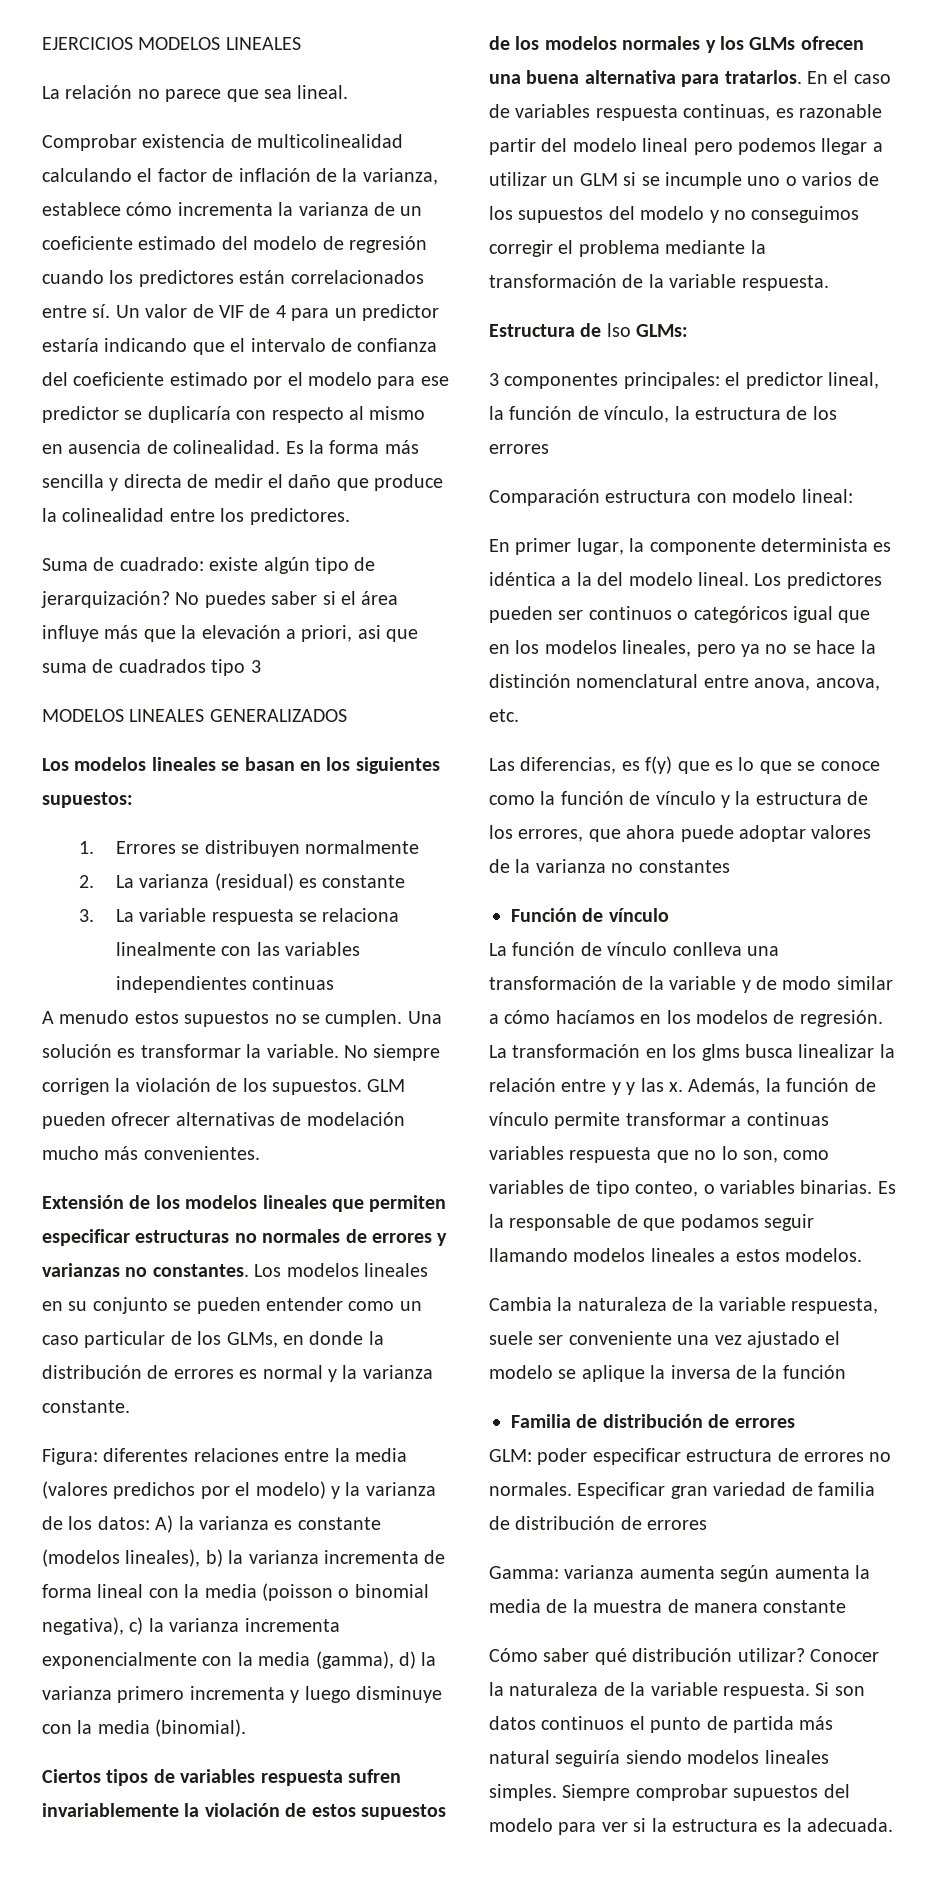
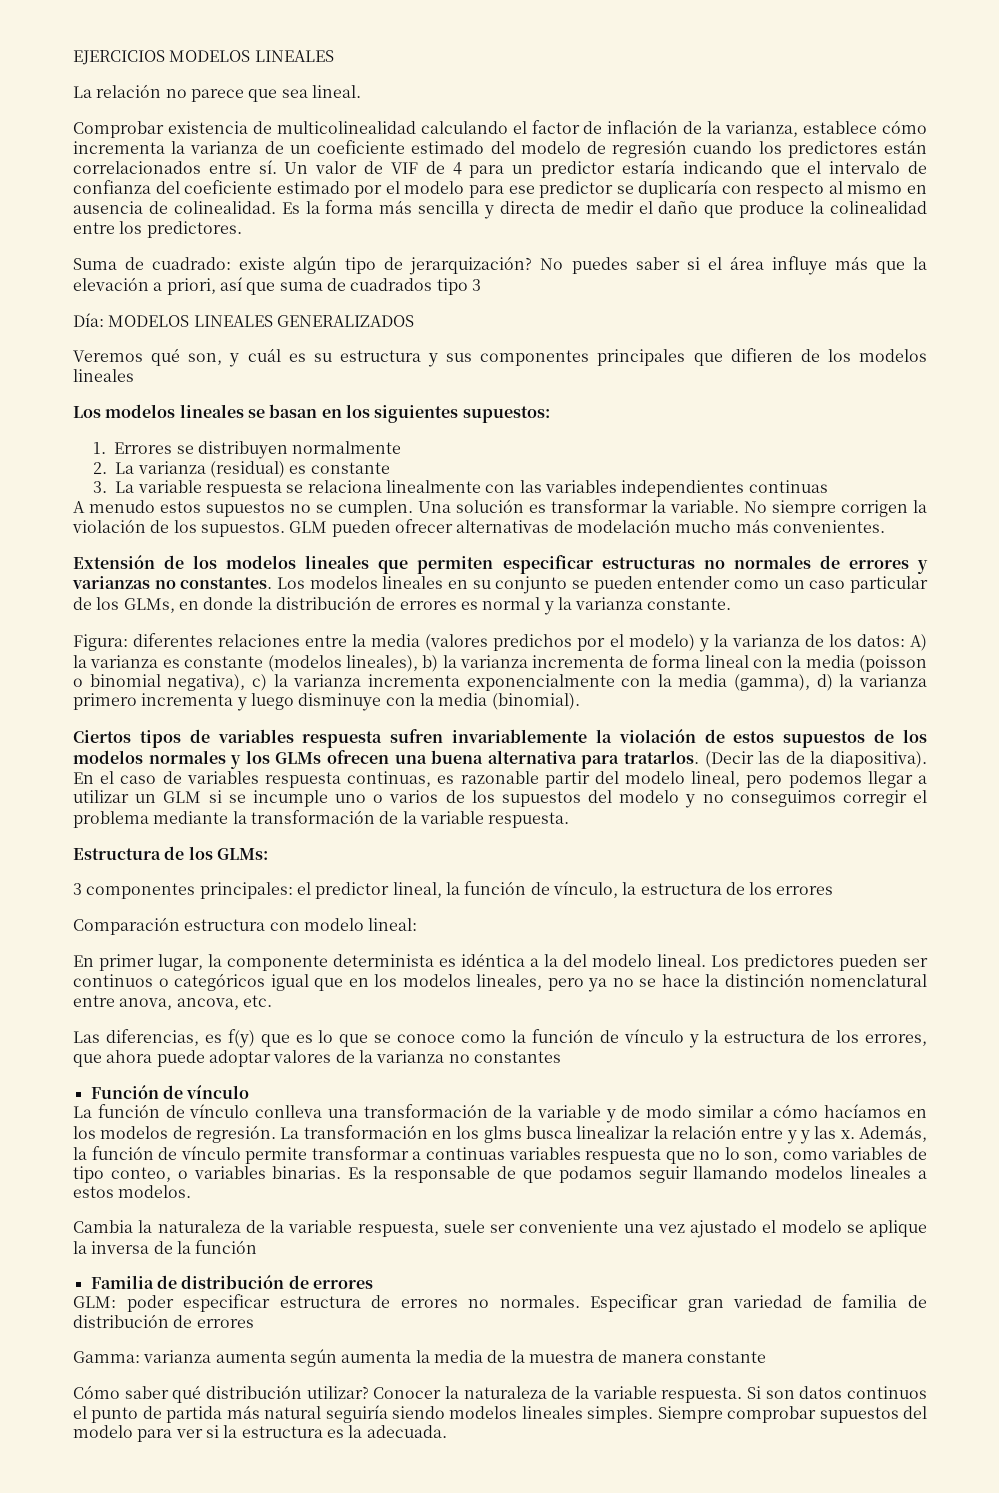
- No puedes saber si el área influye más que la elevación a priori, asi que suma de cuadrados tipo 3
+ No puedes saber si el área influye más que la elevación a priori, así que suma de cuadrados tipo 3
- MODELOS LINEALES GENERALIZADOS
+ Día: MODELOS LINEALES GENERALIZADOS
+ Veremos qué son, y cuál es su estructura y sus componentes principales que difieren de los modelos lineales
+ (Decir las de la diapositiva).
- En el caso de variables respuesta continuas, es razonable partir del modelo lineal pero podemos llegar a utilizar un GLM si se incumple uno o varios de los supuestos del modelo y no conseguimos corregir el problema mediante la transformación de la variable respuesta.
+ En el caso de variables respuesta continuas, es razonable partir del modelo lineal, pero podemos llegar a utilizar un GLM si se incumple uno o varios de los supuestos del modelo y no conseguimos corregir el problema mediante la transformación de la variable respuesta.
- Estructura de lso GLMs:
+ Estructura de los GLMs:

